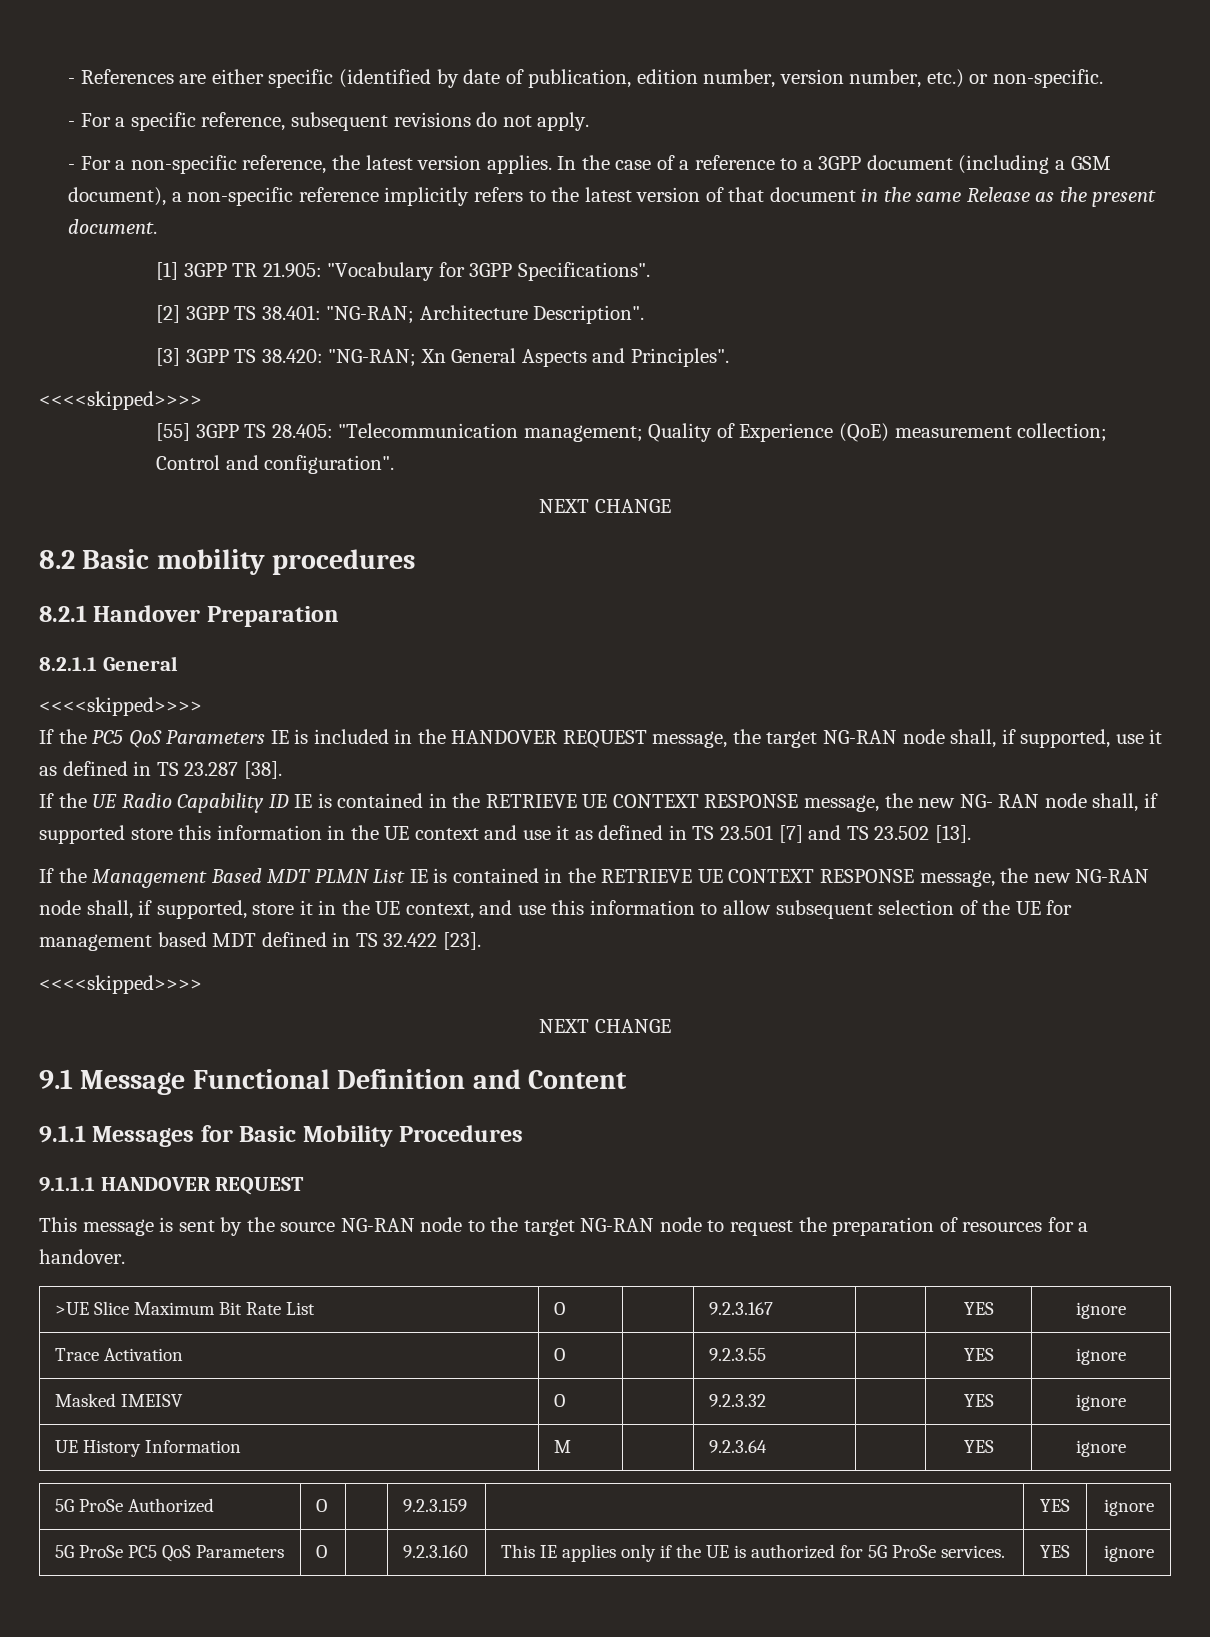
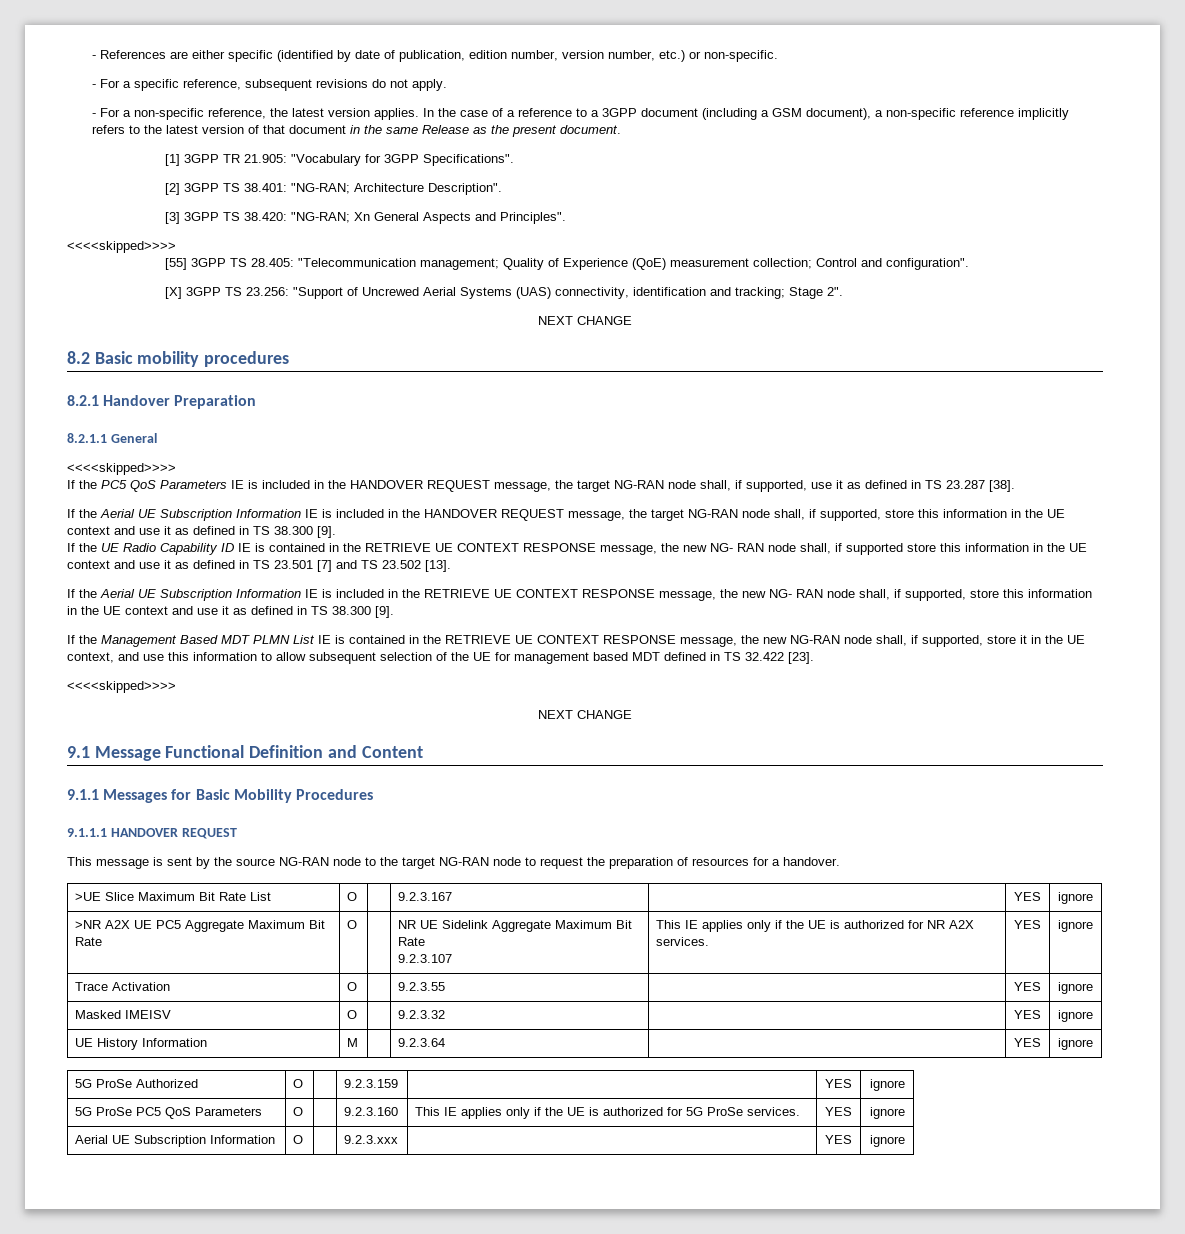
+ [X] 3GPP TS 23.256: "Support of Uncrewed Aerial Systems (UAS) connectivity, identification and tracking; Stage 2".
+ If the Aerial UE Subscription Information IE is included in the HANDOVER REQUEST message, the target NG-RAN node shall, if supported, store this information in the UE context and use it as defined in TS 38.300 [9].
+ If the Aerial UE Subscription Information IE is included in the RETRIEVE UE CONTEXT RESPONSE message, the new NG- RAN node shall, if supported, store this information in the UE context and use it as defined in TS 38.300 [9].
+ >NR A2X UE PC5 Aggregate Maximum Bit Rate | O | | NR UE Sidelink Aggregate Maximum Bit Rate
+ 9.2.3.107 | This IE applies only if the UE is authorized for NR A2X services. | YES | ignore
+ Aerial UE Subscription Information | O | | 9.2.3.xxx | | YES | ignore

